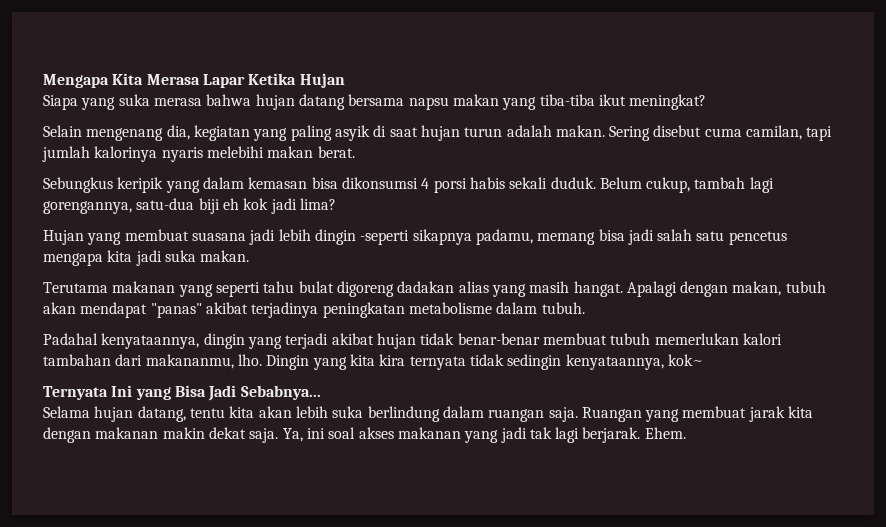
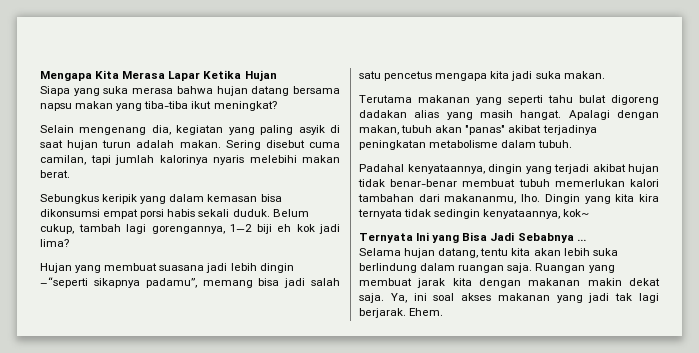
- Sebungkus keripik yang dalam kemasan bisa dikonsumsi 4 porsi habis sekali duduk.
+ Sebungkus keripik yang dalam kemasan bisa dikonsumsi empat porsi habis sekali duduk.
- Belum cukup, tambah lagi gorengannya, satu-dua biji eh kok jadi lima?
+ Belum cukup, tambah lagi gorengannya, 1—2 biji eh kok jadi lima?
- Hujan yang membuat suasana jadi lebih dingin -seperti sikapnya padamu, memang bisa jadi salah satu pencetus mengapa kita jadi suka makan.
+ Hujan yang membuat suasana jadi lebih dingin –“seperti sikapnya padamu”, memang bisa jadi salah satu pencetus mengapa kita jadi suka makan.
- Apalagi dengan makan, tubuh akan mendapat "panas" akibat terjadinya peningkatan metabolisme dalam tubuh.
+ Apalagi dengan makan, tubuh akan "panas" akibat terjadinya peningkatan metabolisme dalam tubuh.
- Ternyata Ini yang Bisa Jadi Sebabnya...
+ Ternyata Ini yang Bisa Jadi Sebabnya ...

